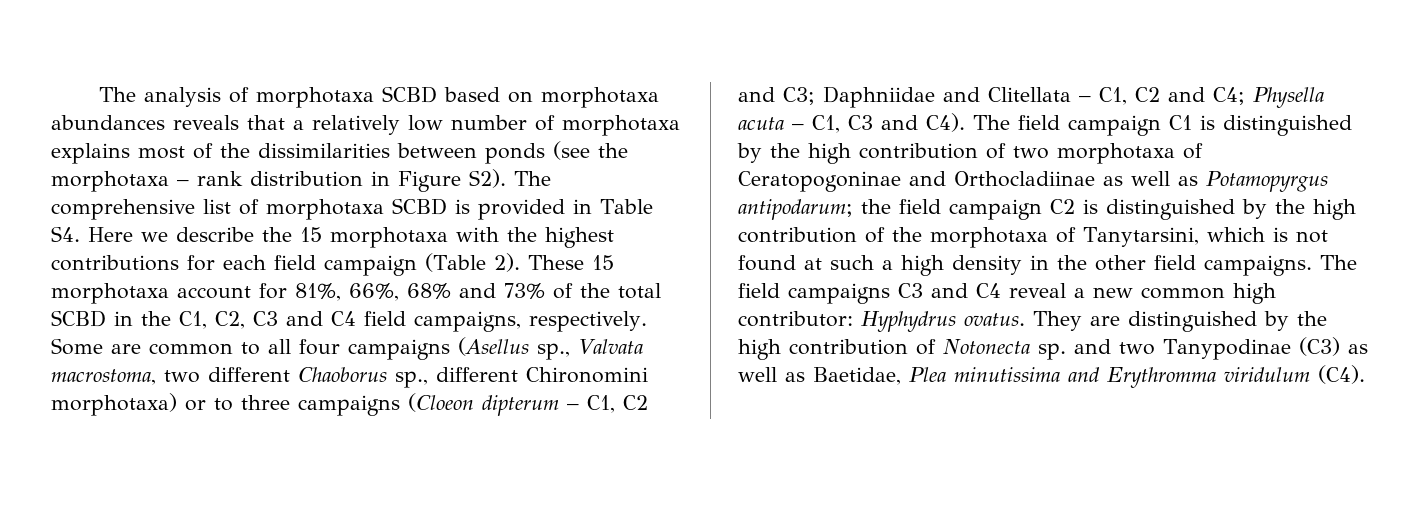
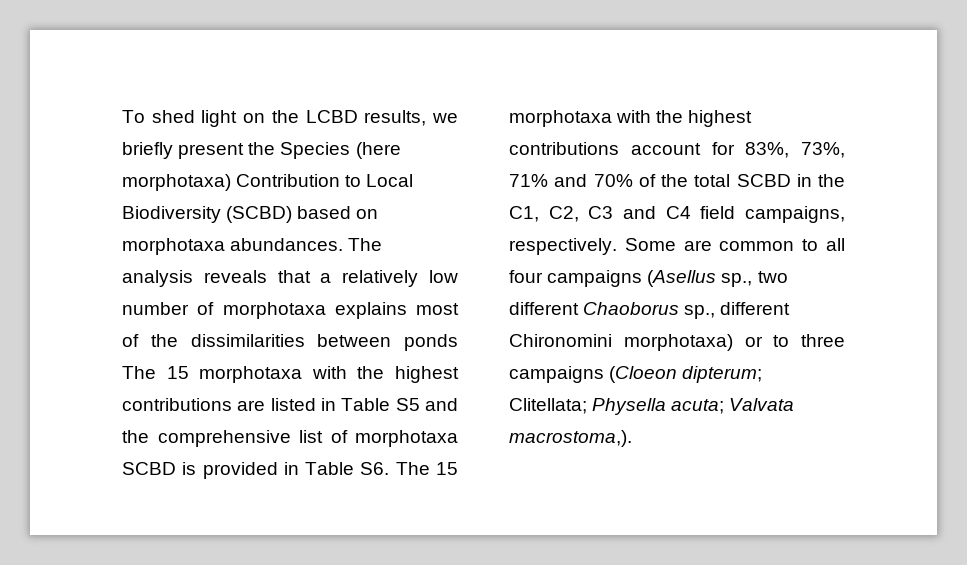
- The analysis of morphotaxa SCBD based on morphotaxa abundances reveals that a relatively low number of morphotaxa explains most of the dissimilarities between ponds (see the morphotaxa – rank distribution in Figure S2). The comprehensive list of morphotaxa SCBD is provided in Table S4. Here we describe the 15 morphotaxa with the highest contributions for each field campaign (Table 2). These 15 morphotaxa account for 81%, 66%, 68% and 73% of the total SCBD in the C1, C2, C3 and C4 field campaigns, respectively.
+ To shed light on the LCBD results, we briefly present the Species (here morphotaxa) Contribution to Local Biodiversity (SCBD) based on morphotaxa abundances. The analysis reveals that a relatively low number of morphotaxa explains most of the dissimilarities between ponds The 15 morphotaxa with the highest contributions are listed in Table S5 and the comprehensive list of morphotaxa SCBD is provided in Table S6. The 15 morphotaxa with the highest contributions account for 83%, 73%, 71% and 70% of the total SCBD in the C1, C2, C3 and C4 field campaigns, respectively.
- Some are common to all four campaigns (Asellus sp., Valvata macrostoma, two different Chaoborus sp., different Chironomini morphotaxa) or to three campaigns (Cloeon dipterum – C1, C2 and C3; Daphniidae and Clitellata – C1, C2 and C4; Physella acuta – C1, C3 and C4). The field campaign C1 is distinguished by the high contribution of two morphotaxa of Ceratopogoninae and Orthocladiinae as well as Potamopyrgus antipodarum; the field campaign C2 is distinguished by the high contribution of the morphotaxa of Tanytarsini, which is not found at such a high density in the other field campaigns. The field campaigns C3 and C4 reveal a new common high contributor: Hyphydrus ovatus. They are distinguished by the high contribution of Notonecta sp. and two Tanypodinae (C3) as well as Baetidae, Plea minutissima and Erythromma viridulum (C4).
+ Some are common to all four campaigns (Asellus sp., two different Chaoborus sp., different Chironomini morphotaxa) or to three campaigns (Cloeon dipterum; Clitellata; Physella acuta; Valvata macrostoma,).

